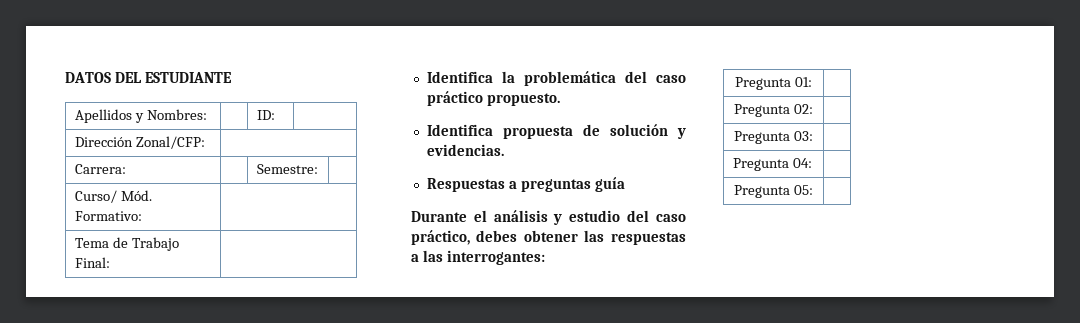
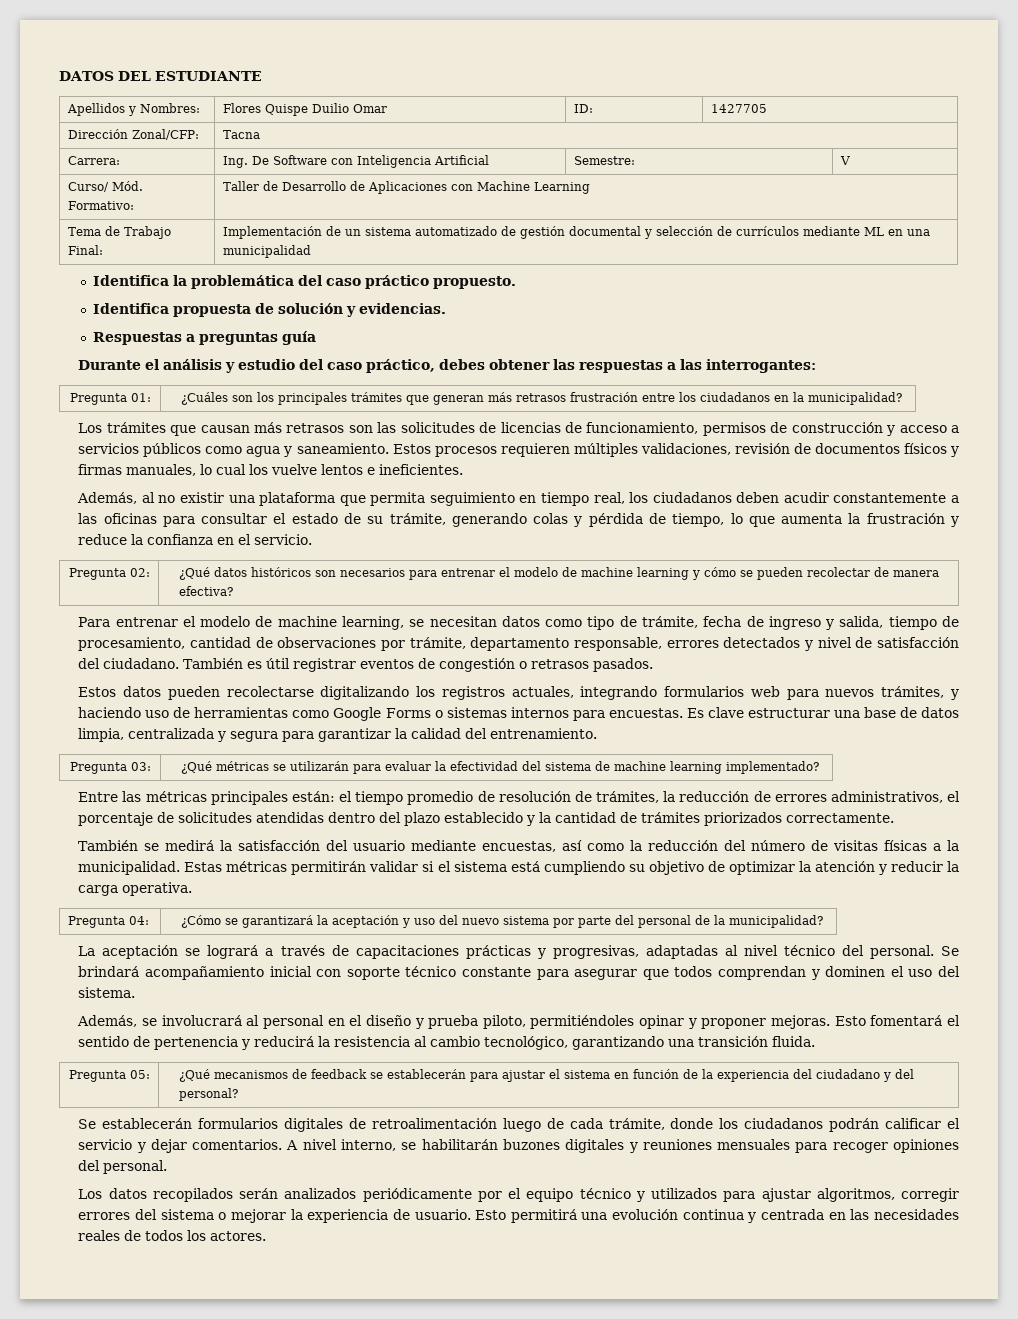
- Apellidos y Nombres: | | ID: |
+ Apellidos y Nombres: | Flores Quispe Duilio Omar | ID: | 1427705
- Dirección Zonal/CFP: |
+ Dirección Zonal/CFP: | Tacna
- Carrera: | | Semestre: |
+ Carrera: | Ing. De Software con Inteligencia Artificial | Semestre: | V
- Curso/ Mód. Formativo: |
- Tema de Trabajo Final: |
+ Curso/ Mód. Formativo: | Taller de Desarrollo de Aplicaciones con Machine Learning
+ Tema de Trabajo Final: | Implementación de un sistema automatizado de gestión documental y selección de currículos mediante ML en una municipalidad
- Pregunta 01: |
- Pregunta 02: |
- Pregunta 03: |
- Pregunta 04: |
- Pregunta 05: |
+ Pregunta 01: | ¿Cuáles son los principales trámites que generan más retrasos frustración entre los ciudadanos en la municipalidad?
+ Los trámites que causan más retrasos son las solicitudes de licencias de funcionamiento, permisos de construcción y acceso a servicios públicos como agua y saneamiento. Estos procesos requieren múltiples validaciones, revisión de documentos físicos y firmas manuales, lo cual los vuelve lentos e ineficientes.
+ Además, al no existir una plataforma que permita seguimiento en tiempo real, los ciudadanos deben acudir constantemente a las oficinas para consultar el estado de su trámite, generando colas y pérdida de tiempo, lo que aumenta la frustración y reduce la confianza en el servicio.
+ Pregunta 02: | ¿Qué datos históricos son necesarios para entrenar el modelo de machine learning y cómo se pueden recolectar de manera efectiva?
+ Para entrenar el modelo de machine learning, se necesitan datos como tipo de trámite, fecha de ingreso y salida, tiempo de procesamiento, cantidad de observaciones por trámite, departamento responsable, errores detectados y nivel de satisfacción del ciudadano. También es útil registrar eventos de congestión o retrasos pasados.
+ Estos datos pueden recolectarse digitalizando los registros actuales, integrando formularios web para nuevos trámites, y haciendo uso de herramientas como Google Forms o sistemas internos para encuestas. Es clave estructurar una base de datos limpia, centralizada y segura para garantizar la calidad del entrenamiento.
+ Pregunta 03: | ¿Qué métricas se utilizarán para evaluar la efectividad del sistema de machine learning implementado?
+ Entre las métricas principales están: el tiempo promedio de resolución de trámites, la reducción de errores administrativos, el porcentaje de solicitudes atendidas dentro del plazo establecido y la cantidad de trámites priorizados correctamente.
+ También se medirá la satisfacción del usuario mediante encuestas, así como la reducción del número de visitas físicas a la municipalidad. Estas métricas permitirán validar si el sistema está cumpliendo su objetivo de optimizar la atención y reducir la carga operativa.
+ Pregunta 04: | ¿Cómo se garantizará la aceptación y uso del nuevo sistema por parte del personal de la municipalidad?
+ La aceptación se logrará a través de capacitaciones prácticas y progresivas, adaptadas al nivel técnico del personal. Se brindará acompañamiento inicial con soporte técnico constante para asegurar que todos comprendan y dominen el uso del sistema.
+ Además, se involucrará al personal en el diseño y prueba piloto, permitiéndoles opinar y proponer mejoras. Esto fomentará el sentido de pertenencia y reducirá la resistencia al cambio tecnológico, garantizando una transición fluida.
+ Pregunta 05: | ¿Qué mecanismos de feedback se establecerán para ajustar el sistema en función de la experiencia del ciudadano y del personal?
+ Se establecerán formularios digitales de retroalimentación luego de cada trámite, donde los ciudadanos podrán calificar el servicio y dejar comentarios. A nivel interno, se habilitarán buzones digitales y reuniones mensuales para recoger opiniones del personal.
+ Los datos recopilados serán analizados periódicamente por el equipo técnico y utilizados para ajustar algoritmos, corregir errores del sistema o mejorar la experiencia de usuario. Esto permitirá una evolución continua y centrada en las necesidades reales de todos los actores.

